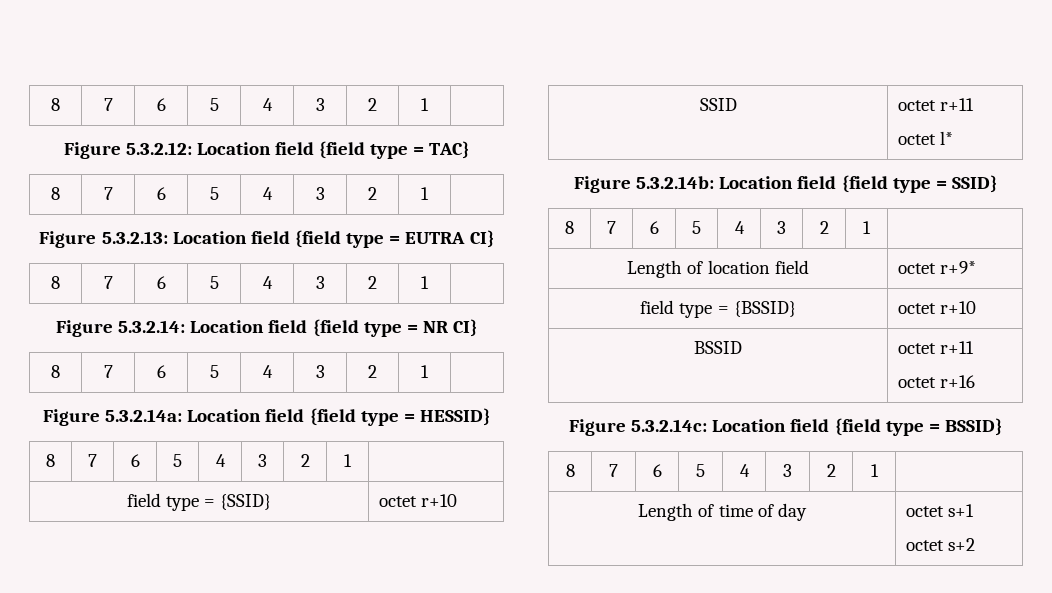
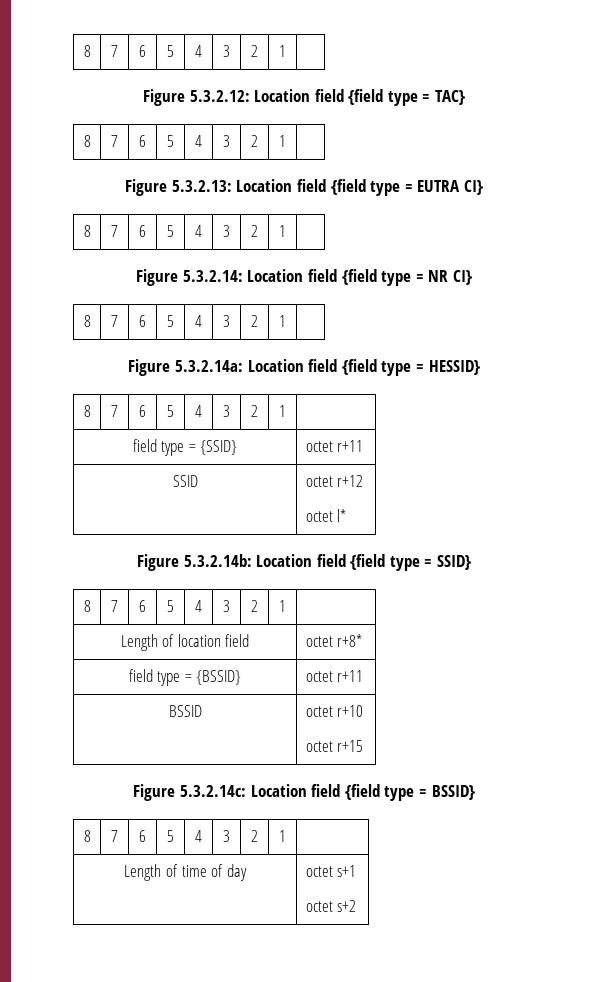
- field type = {SSID} | octet r+10
+ field type = {SSID} | octet r+11
- SSID | octet r+11
+ SSID | octet r+12
- Length of location field | octet r+9*
+ Length of location field | octet r+8*
- field type = {BSSID} | octet r+10
+ field type = {BSSID} | octet r+11
- BSSID | octet r+11
- octet r+16
+ BSSID | octet r+10
+ octet r+15

